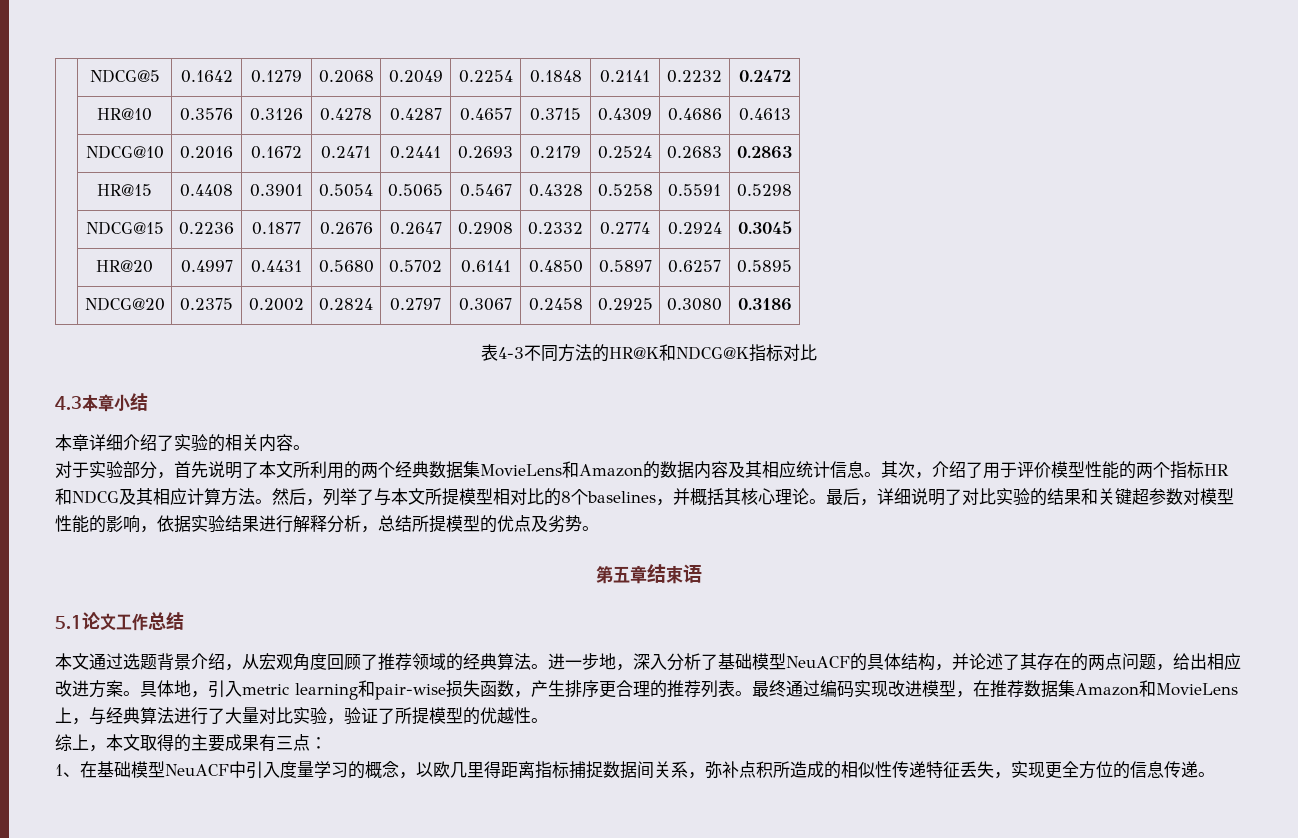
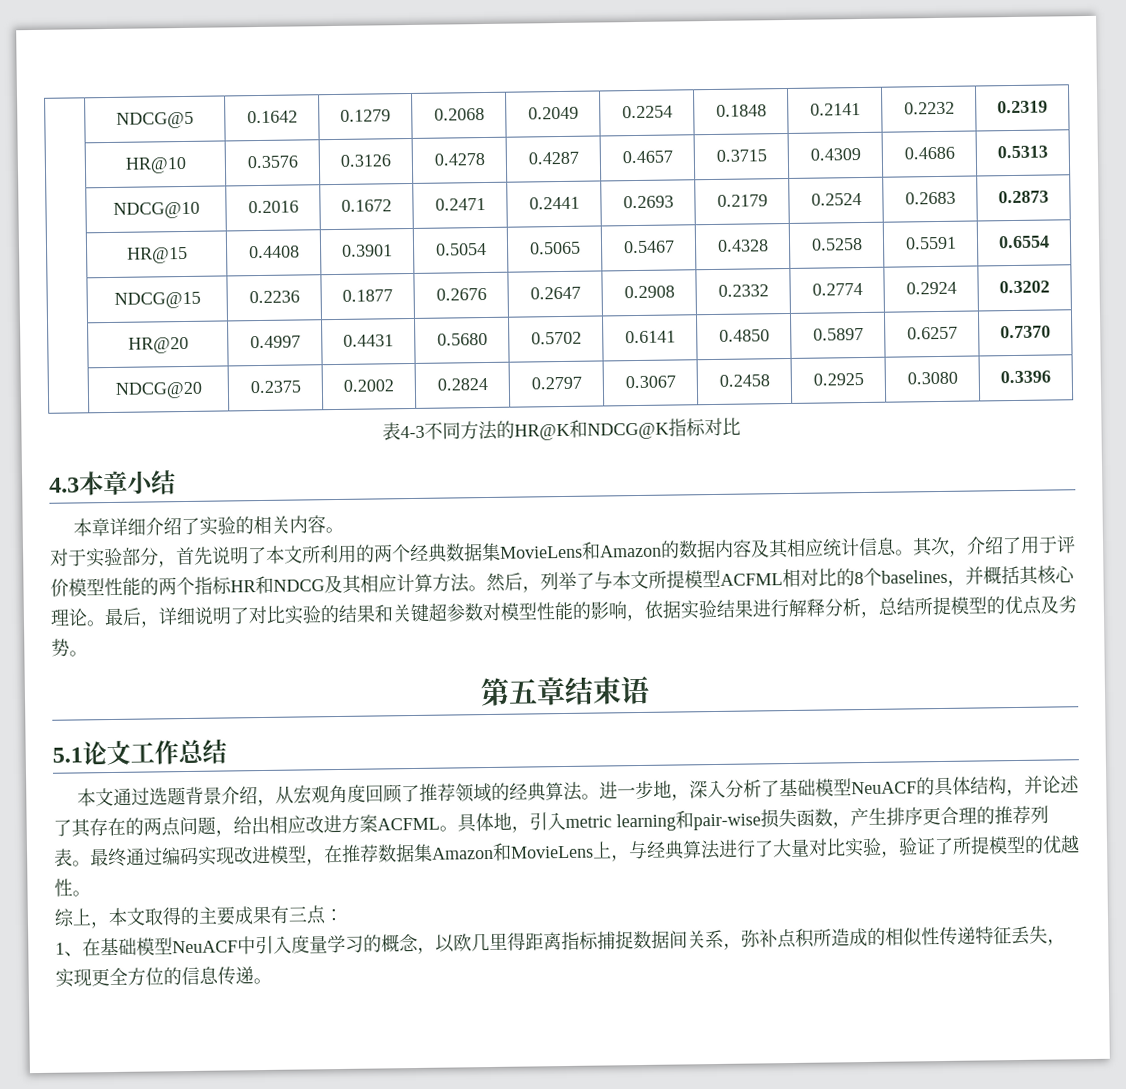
- | NDCG@5 | 0.1642 | 0.1279 | 0.2068 | 0.2049 | 0.2254 | 0.1848 | 0.2141 | 0.2232 | 0.2472
+ | NDCG@5 | 0.1642 | 0.1279 | 0.2068 | 0.2049 | 0.2254 | 0.1848 | 0.2141 | 0.2232 | 0.2319
- | HR@10 | 0.3576 | 0.3126 | 0.4278 | 0.4287 | 0.4657 | 0.3715 | 0.4309 | 0.4686 | 0.4613
+ | HR@10 | 0.3576 | 0.3126 | 0.4278 | 0.4287 | 0.4657 | 0.3715 | 0.4309 | 0.4686 | 0.5313
- | NDCG@10 | 0.2016 | 0.1672 | 0.2471 | 0.2441 | 0.2693 | 0.2179 | 0.2524 | 0.2683 | 0.2863
+ | NDCG@10 | 0.2016 | 0.1672 | 0.2471 | 0.2441 | 0.2693 | 0.2179 | 0.2524 | 0.2683 | 0.2873
- | HR@15 | 0.4408 | 0.3901 | 0.5054 | 0.5065 | 0.5467 | 0.4328 | 0.5258 | 0.5591 | 0.5298
+ | HR@15 | 0.4408 | 0.3901 | 0.5054 | 0.5065 | 0.5467 | 0.4328 | 0.5258 | 0.5591 | 0.6554
- | NDCG@15 | 0.2236 | 0.1877 | 0.2676 | 0.2647 | 0.2908 | 0.2332 | 0.2774 | 0.2924 | 0.3045
+ | NDCG@15 | 0.2236 | 0.1877 | 0.2676 | 0.2647 | 0.2908 | 0.2332 | 0.2774 | 0.2924 | 0.3202
- | HR@20 | 0.4997 | 0.4431 | 0.5680 | 0.5702 | 0.6141 | 0.4850 | 0.5897 | 0.6257 | 0.5895
+ | HR@20 | 0.4997 | 0.4431 | 0.5680 | 0.5702 | 0.6141 | 0.4850 | 0.5897 | 0.6257 | 0.7370
- | NDCG@20 | 0.2375 | 0.2002 | 0.2824 | 0.2797 | 0.3067 | 0.2458 | 0.2925 | 0.3080 | 0.3186
+ | NDCG@20 | 0.2375 | 0.2002 | 0.2824 | 0.2797 | 0.3067 | 0.2458 | 0.2925 | 0.3080 | 0.3396
- 然后，列举了与本文所提模型相对比的8个baselines，并概括其核心理论。
+ 然后，列举了与本文所提模型ACFML相对比的8个baselines，并概括其核心理论。
- 进一步地，深入分析了基础模型NeuACF的具体结构，并论述了其存在的两点问题，给出相应改进方案。
+ 进一步地，深入分析了基础模型NeuACF的具体结构，并论述了其存在的两点问题，给出相应改进方案ACFML。

